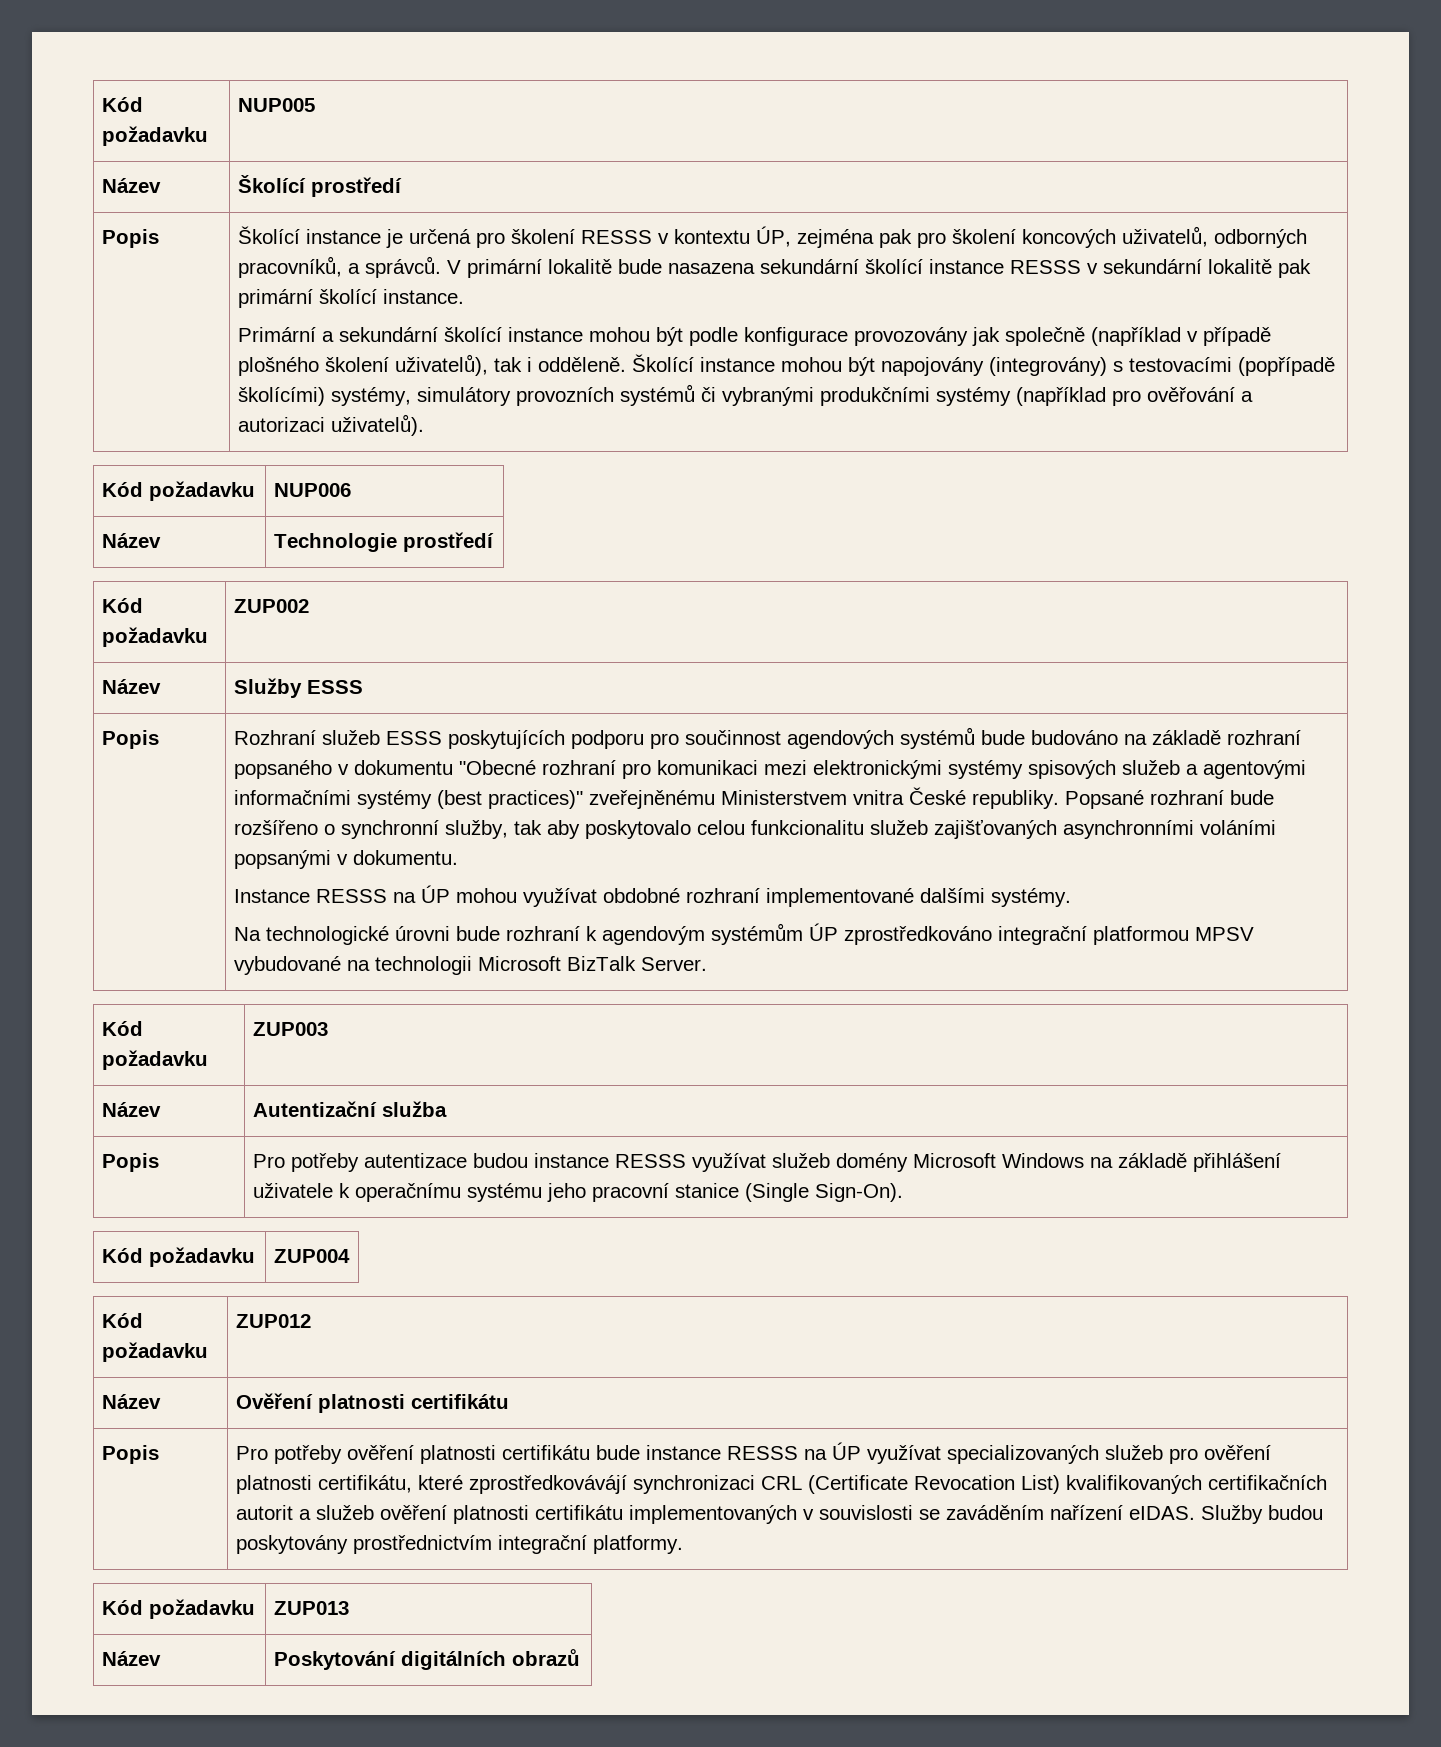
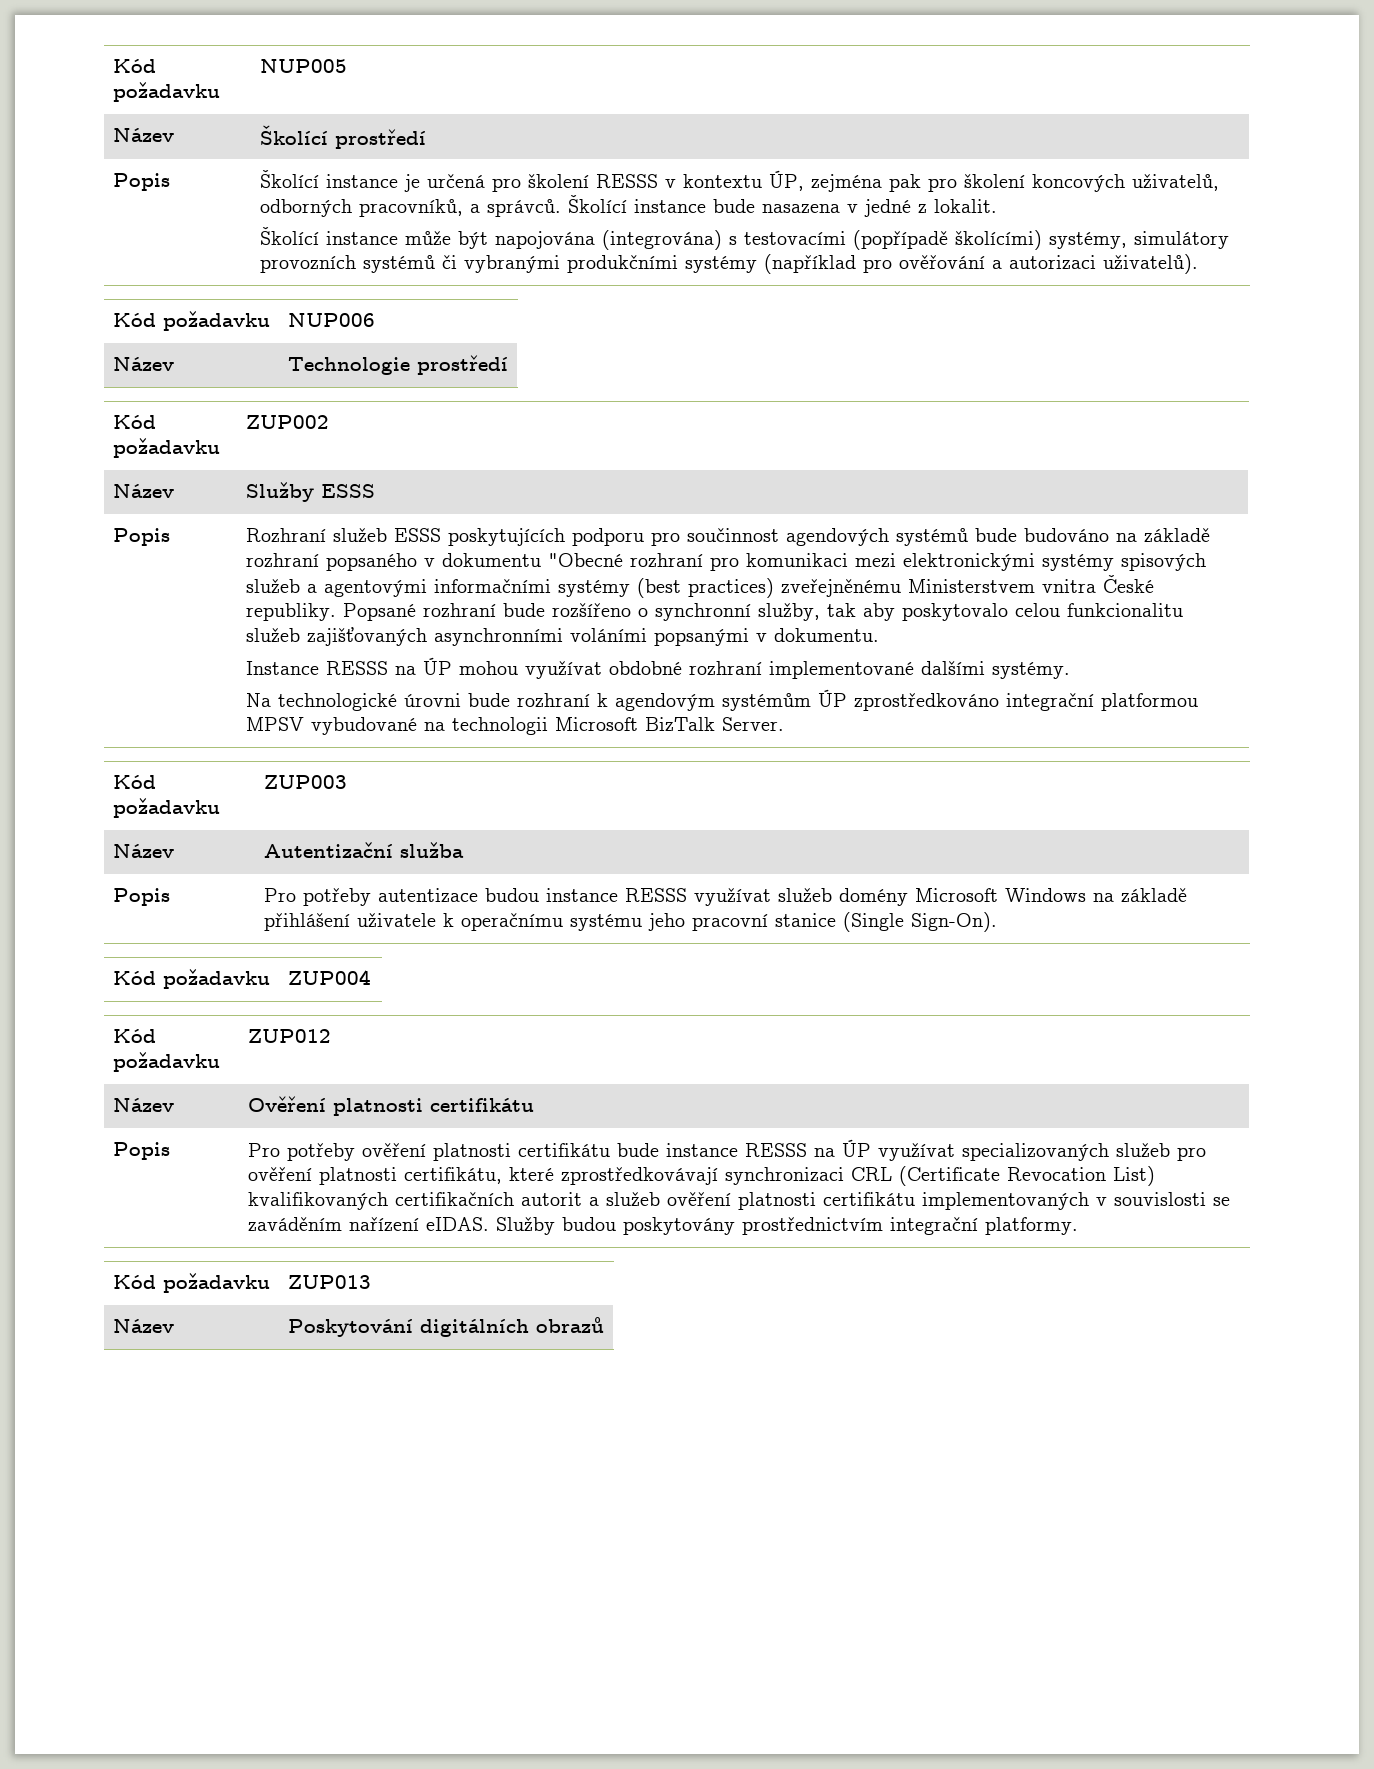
- V primární lokalitě bude nasazena sekundární školící instance RESSS v sekundární lokalitě pak primární školící instance.
- Primární a sekundární školící instance mohou být podle konfigurace provozovány jak společně (například v případě plošného školení uživatelů), tak i odděleně. Školící instance mohou být napojovány (integrovány) s testovacími (popřípadě školícími) systémy, simulátory provozních systémů či vybranými produkčními systémy (například pro ověřování a autorizaci uživatelů).
+ Školící instance bude nasazena v jedné z lokalit.
+ Školící instance může být napojována (integrována) s testovacími (popřípadě školícími) systémy, simulátory provozních systémů či vybranými produkčními systémy (například pro ověřování a autorizaci uživatelů).
- Rozhraní služeb ESSS poskytujících podporu pro součinnost agendových systémů bude budováno na základě rozhraní popsaného v dokumentu "Obecné rozhraní pro komunikaci mezi elektronickými systémy spisových služeb a agentovými informačními systémy (best practices)" zveřejněnému Ministerstvem vnitra České republiky.
+ Rozhraní služeb ESSS poskytujících podporu pro součinnost agendových systémů bude budováno na základě rozhraní popsaného v dokumentu "Obecné rozhraní pro komunikaci mezi elektronickými systémy spisových služeb a agentovými informačními systémy (best practices) zveřejněnému Ministerstvem vnitra České republiky.
- Pro potřeby ověření platnosti certifikátu bude instance RESSS na ÚP využívat specializovaných služeb pro ověření platnosti certifikátu, které zprostředkovávájí synchronizaci CRL (Certificate Revocation List) kvalifikovaných certifikačních autorit a služeb ověření platnosti certifikátu implementovaných v souvislosti se zaváděním nařízení eIDAS.
+ Pro potřeby ověření platnosti certifikátu bude instance RESSS na ÚP využívat specializovaných služeb pro ověření platnosti certifikátu, které zprostředkovávají synchronizaci CRL (Certificate Revocation List) kvalifikovaných certifikačních autorit a služeb ověření platnosti certifikátu implementovaných v souvislosti se zaváděním nařízení eIDAS.

